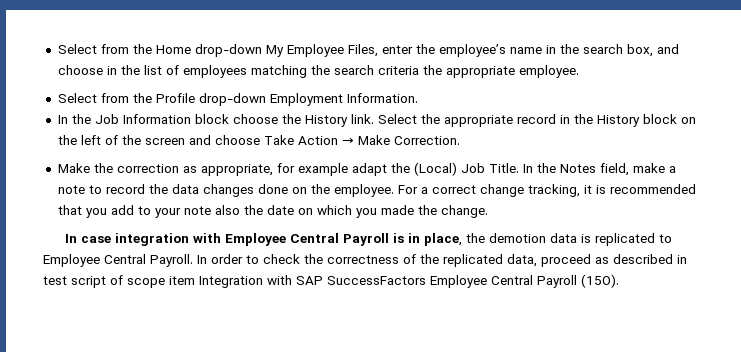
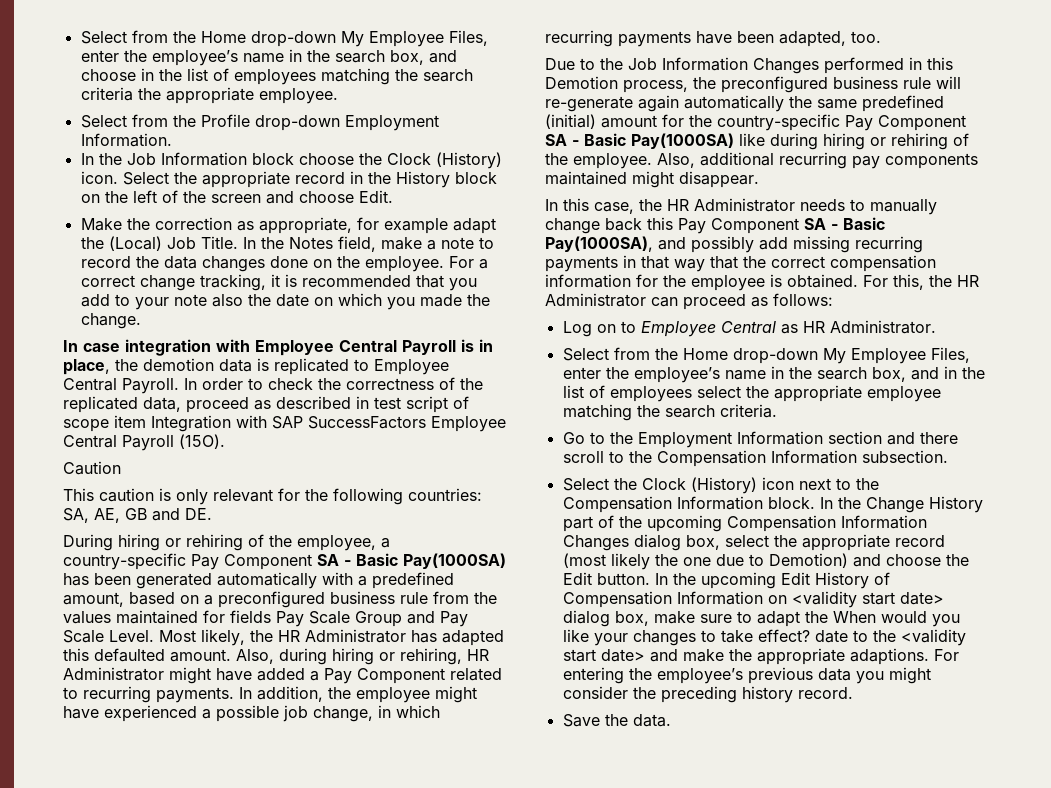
- In the Job Information block choose the History link.
+ In the Job Information block choose the Clock (History) icon.
- Select the appropriate record in the History block on the left of the screen and choose Take Action → Make Correction.
+ Select the appropriate record in the History block on the left of the screen and choose Edit.
+ Caution
+ This caution is only relevant for the following countries: SA, AE, GB and DE.
+ During hiring or rehiring of the employee, a country-specific Pay Component SA - Basic Pay(1000SA) has been generated automatically with a predefined amount, based on a preconfigured business rule from the values maintained for fields Pay Scale Group and Pay Scale Level. Most likely, the HR Administrator has adapted this defaulted amount. Also, during hiring or rehiring, HR Administrator might have added a Pay Component related to recurring payments. In addition, the employee might have experienced a possible job change, in which recurring payments have been adapted, too.
+ Due to the Job Information Changes performed in this Demotion process, the preconfigured business rule will re-generate again automatically the same predefined (initial) amount for the country-specific Pay Component SA - Basic Pay(1000SA) like during hiring or rehiring of the employee. Also, additional recurring pay components maintained might disappear.
+ In this case, the HR Administrator needs to manually change back this Pay Component SA - Basic Pay(1000SA), and possibly add missing recurring payments in that way that the correct compensation information for the employee is obtained. For this, the HR Administrator can proceed as follows:
+ Log on to Employee Central as HR Administrator.
+ Select from the Home drop-down My Employee Files, enter the employee’s name in the search box, and in the list of employees select the appropriate employee matching the search criteria.
+ Go to the Employment Information section and there scroll to the Compensation Information subsection.
+ Select the Clock (History) icon next to the Compensation Information block. In the Change History part of the upcoming Compensation Information Changes dialog box, select the appropriate record (most likely the one due to Demotion) and choose the Edit button. In the upcoming Edit History of Compensation Information on <validity start date> dialog box, make sure to adapt the When would you like your changes to take effect? date to the <validity start date> and make the appropriate adaptions. For entering the employee’s previous data you might consider the preceding history record.
+ Save the data.

